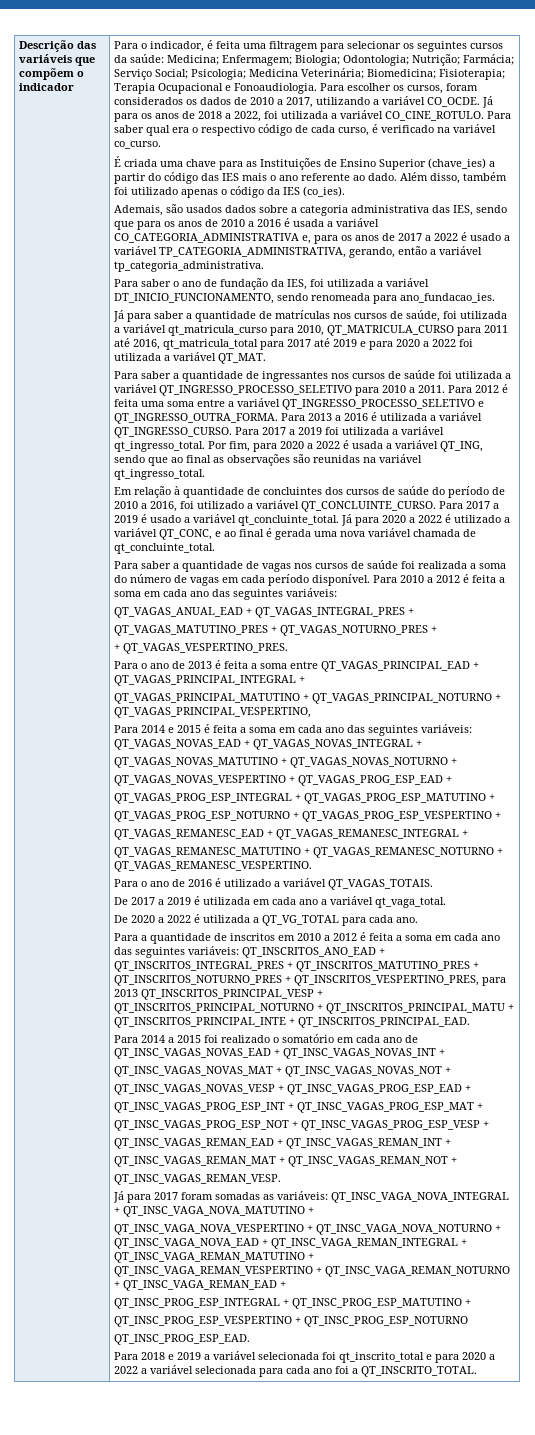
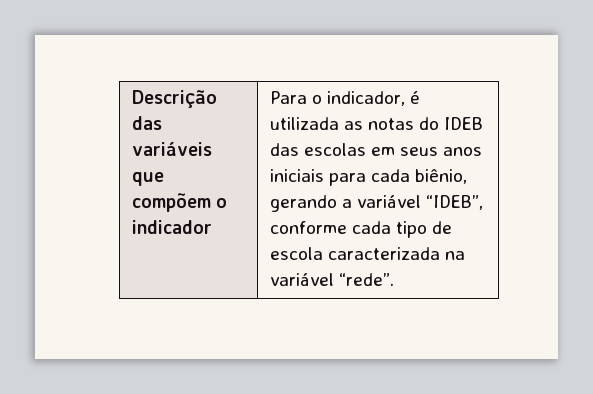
- Para o indicador, é feita uma filtragem para selecionar os seguintes cursos da saúde: Medicina; Enfermagem; Biologia; Odontologia; Nutrição; Farmácia; Serviço Social; Psicologia; Medicina Veterinária; Biomedicina; Fisioterapia; Terapia Ocupacional e Fonoaudiologia. Para escolher os cursos, foram considerados os dados de 2010 a 2017, utilizando a variável CO_OCDE. Já para os anos de 2018 a 2022, foi utilizada a variável CO_CINE_ROTULO. Para saber qual era o respectivo código de cada curso, é verificado na variável co_curso.
- É criada uma chave para as Instituições de Ensino Superior (chave_ies) a partir do código das IES mais o ano referente ao dado. Além disso, também foi utilizado apenas o código da IES (co_ies).
- Ademais, são usados dados sobre a categoria administrativa das IES, sendo que para os anos de 2010 a 2016 é usada a variável CO_CATEGORIA_ADMINISTRATIVA e, para os anos de 2017 a 2022 é usado a variável TP_CATEGORIA_ADMINISTRATIVA, gerando, então a variável tp_categoria_administrativa.
- Para saber o ano de fundação da IES, foi utilizada a variável DT_INICIO_FUNCIONAMENTO, sendo renomeada para ano_fundacao_ies.
- Já para saber a quantidade de matrículas nos cursos de saúde, foi utilizada a variável qt_matricula_curso para 2010, QT_MATRICULA_CURSO para 2011 até 2016, qt_matricula_total para 2017 até 2019 e para 2020 a 2022 foi utilizada a variável QT_MAT.
- Para saber a quantidade de ingressantes nos cursos de saúde foi utilizada a variável QT_INGRESSO_PROCESSO_SELETIVO para 2010 a 2011. Para 2012 é feita uma soma entre a variável QT_INGRESSO_PROCESSO_SELETIVO e QT_INGRESSO_OUTRA_FORMA. Para 2013 a 2016 é utilizada a variável QT_INGRESSO_CURSO. Para 2017 a 2019 foi utilizada a variável qt_ingresso_total. Por fim, para 2020 a 2022 é usada a variável QT_ING, sendo que ao final as observações são reunidas na variável qt_ingresso_total.
- Em relação à quantidade de concluintes dos cursos de saúde do período de 2010 a 2016, foi utilizado a variável QT_CONCLUINTE_CURSO. Para 2017 a 2019 é usado a variável qt_concluinte_total. Já para 2020 a 2022 é utilizado a variável QT_CONC, e ao final é gerada uma nova variável chamada de qt_concluinte_total.
- Para saber a quantidade de vagas nos cursos de saúde foi realizada a soma do número de vagas em cada período disponível. Para 2010 a 2012 é feita a soma em cada ano das seguintes variáveis:
- QT_VAGAS_ANUAL_EAD + QT_VAGAS_INTEGRAL_PRES +
- QT_VAGAS_MATUTINO_PRES + QT_VAGAS_NOTURNO_PRES +
- + QT_VAGAS_VESPERTINO_PRES.
- Para o ano de 2013 é feita a soma entre QT_VAGAS_PRINCIPAL_EAD + QT_VAGAS_PRINCIPAL_INTEGRAL +
- QT_VAGAS_PRINCIPAL_MATUTINO + QT_VAGAS_PRINCIPAL_NOTURNO + QT_VAGAS_PRINCIPAL_VESPERTINO,
- Para 2014 e 2015 é feita a soma em cada ano das seguintes variáveis: QT_VAGAS_NOVAS_EAD + QT_VAGAS_NOVAS_INTEGRAL +
- QT_VAGAS_NOVAS_MATUTINO + QT_VAGAS_NOVAS_NOTURNO +
- QT_VAGAS_NOVAS_VESPERTINO + QT_VAGAS_PROG_ESP_EAD +
- QT_VAGAS_PROG_ESP_INTEGRAL + QT_VAGAS_PROG_ESP_MATUTINO +
- QT_VAGAS_PROG_ESP_NOTURNO + QT_VAGAS_PROG_ESP_VESPERTINO +
- QT_VAGAS_REMANESC_EAD + QT_VAGAS_REMANESC_INTEGRAL +
- QT_VAGAS_REMANESC_MATUTINO + QT_VAGAS_REMANESC_NOTURNO + QT_VAGAS_REMANESC_VESPERTINO.
- Para o ano de 2016 é utilizado a variável QT_VAGAS_TOTAIS.
- De 2017 a 2019 é utilizada em cada ano a variável qt_vaga_total.
- De 2020 a 2022 é utilizada a QT_VG_TOTAL para cada ano.
- Para a quantidade de inscritos em 2010 a 2012 é feita a soma em cada ano das seguintes variáveis: QT_INSCRITOS_ANO_EAD + QT_INSCRITOS_INTEGRAL_PRES + QT_INSCRITOS_MATUTINO_PRES + QT_INSCRITOS_NOTURNO_PRES + QT_INSCRITOS_VESPERTINO_PRES, para 2013 QT_INSCRITOS_PRINCIPAL_VESP + QT_INSCRITOS_PRINCIPAL_NOTURNO + QT_INSCRITOS_PRINCIPAL_MATU + QT_INSCRITOS_PRINCIPAL_INTE + QT_INSCRITOS_PRINCIPAL_EAD.
- Para 2014 a 2015 foi realizado o somatório em cada ano de QT_INSC_VAGAS_NOVAS_EAD + QT_INSC_VAGAS_NOVAS_INT +
- QT_INSC_VAGAS_NOVAS_MAT + QT_INSC_VAGAS_NOVAS_NOT +
- QT_INSC_VAGAS_NOVAS_VESP + QT_INSC_VAGAS_PROG_ESP_EAD +
- QT_INSC_VAGAS_PROG_ESP_INT + QT_INSC_VAGAS_PROG_ESP_MAT +
- QT_INSC_VAGAS_PROG_ESP_NOT + QT_INSC_VAGAS_PROG_ESP_VESP +
- QT_INSC_VAGAS_REMAN_EAD + QT_INSC_VAGAS_REMAN_INT +
- QT_INSC_VAGAS_REMAN_MAT + QT_INSC_VAGAS_REMAN_NOT +
- QT_INSC_VAGAS_REMAN_VESP.
- Já para 2017 foram somadas as variáveis: QT_INSC_VAGA_NOVA_INTEGRAL + QT_INSC_VAGA_NOVA_MATUTINO +
- QT_INSC_VAGA_NOVA_VESPERTINO + QT_INSC_VAGA_NOVA_NOTURNO + QT_INSC_VAGA_NOVA_EAD + QT_INSC_VAGA_REMAN_INTEGRAL + QT_INSC_VAGA_REMAN_MATUTINO + QT_INSC_VAGA_REMAN_VESPERTINO + QT_INSC_VAGA_REMAN_NOTURNO + QT_INSC_VAGA_REMAN_EAD +
- QT_INSC_PROG_ESP_INTEGRAL + QT_INSC_PROG_ESP_MATUTINO +
- QT_INSC_PROG_ESP_VESPERTINO + QT_INSC_PROG_ESP_NOTURNO
- QT_INSC_PROG_ESP_EAD.
- Para 2018 e 2019 a variável selecionada foi qt_inscrito_total e para 2020 a 2022 a variável selecionada para cada ano foi a QT_INSCRITO_TOTAL.
+ Para o indicador, é utilizada as notas do IDEB das escolas em seus anos iniciais para cada biênio, gerando a variável “IDEB”, conforme cada tipo de escola caracterizada na variável “rede”.

